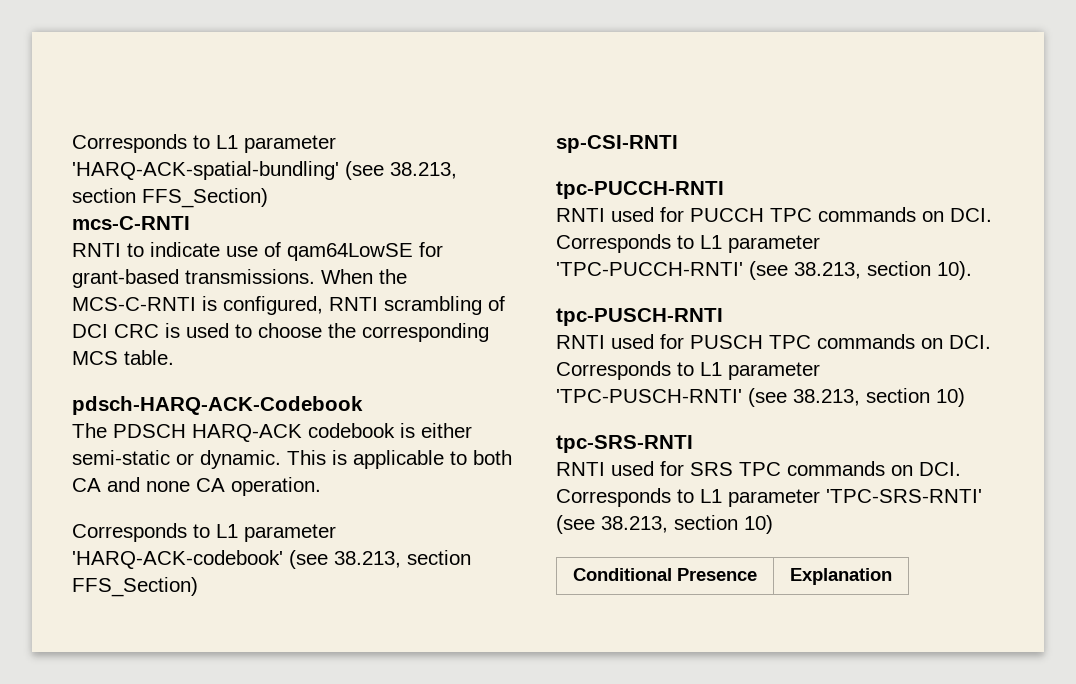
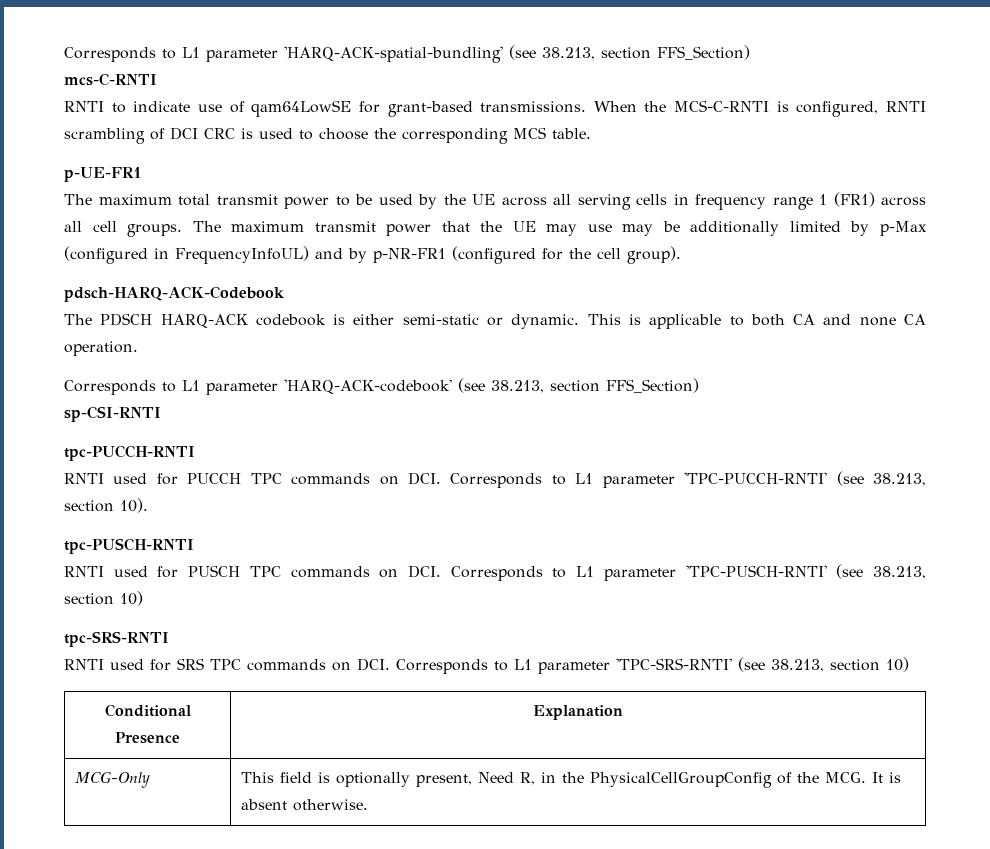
+ p-UE-FR1
+ The maximum total transmit power to be used by the UE across all serving cells in frequency range 1 (FR1) across all cell groups. The maximum transmit power that the UE may use may be additionally limited by p-Max (configured in FrequencyInfoUL) and by p-NR-FR1 (configured for the cell group).
+ MCG-Only | This field is optionally present, Need R, in the PhysicalCellGroupConfig of the MCG. It is absent otherwise.

